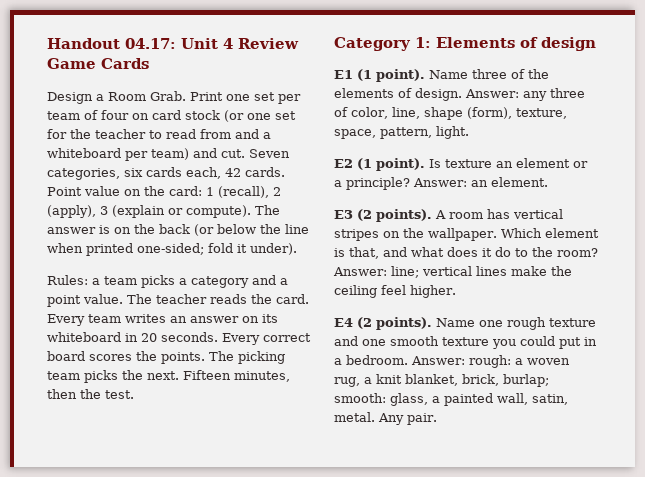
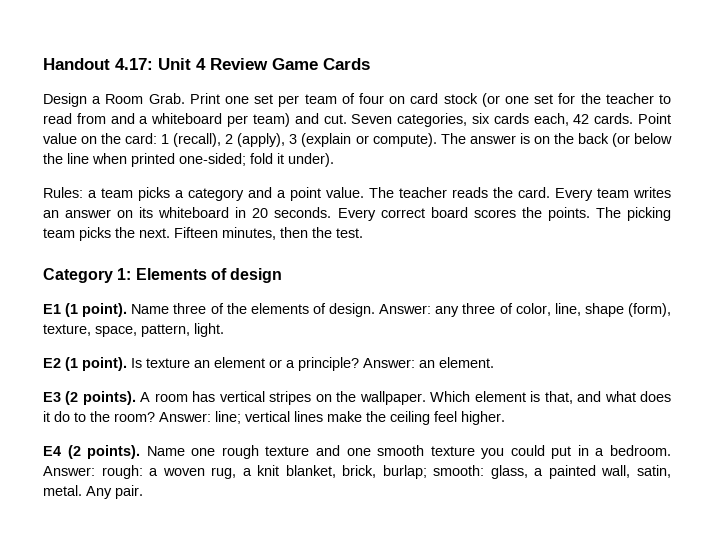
- Handout 04.17: Unit 4 Review Game Cards
+ Handout 4.17: Unit 4 Review Game Cards

